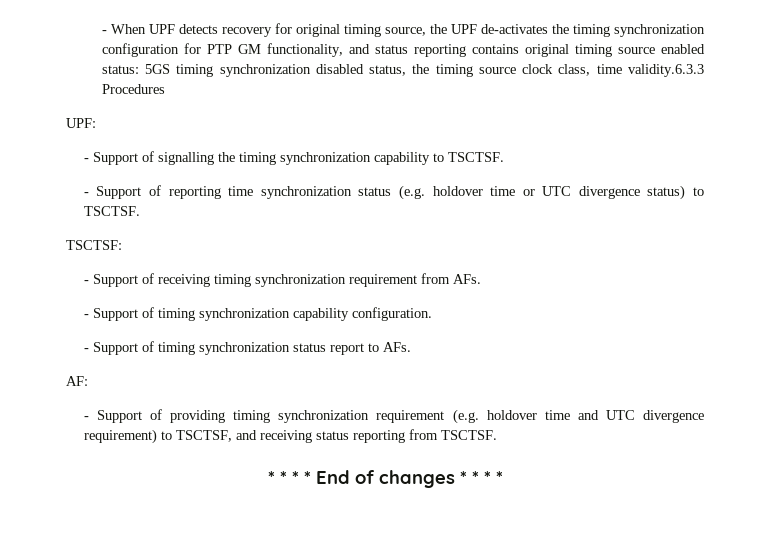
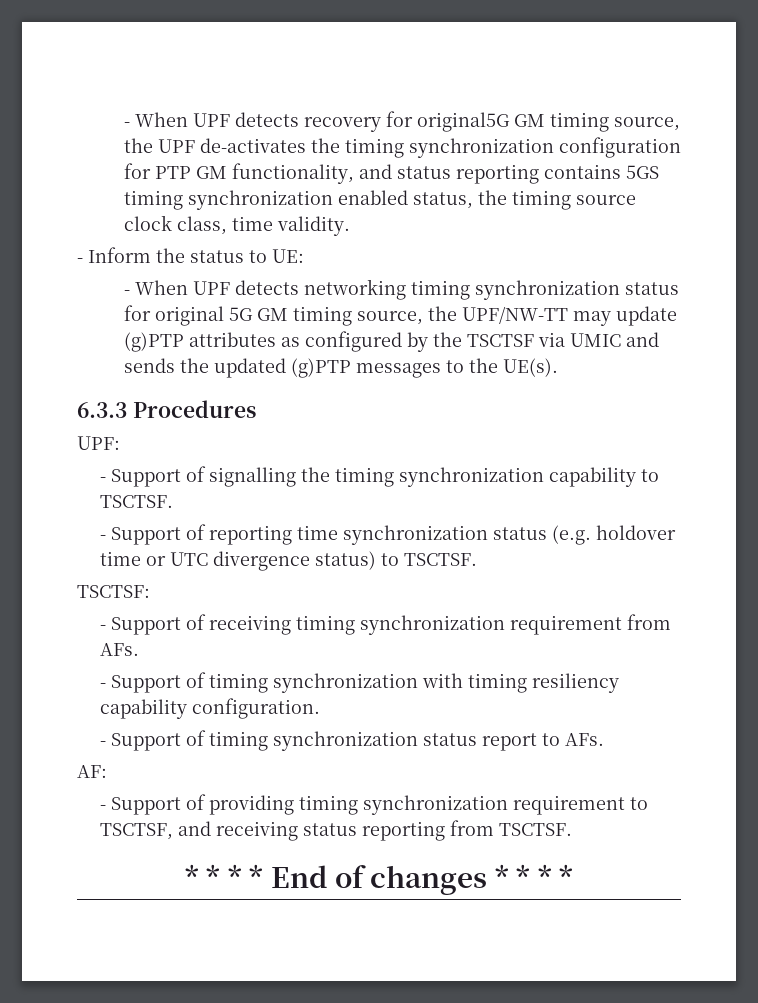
- - When UPF detects recovery for original timing source, the UPF de-activates the timing synchronization configuration for PTP GM functionality, and status reporting contains original timing source enabled status: 5GS timing synchronization disabled status, the timing source clock class, time validity.6.3.3 Procedures
+ - When UPF detects recovery for original5G GM timing source, the UPF de-activates the timing synchronization configuration for PTP GM functionality, and status reporting contains 5GS timing synchronization enabled status, the timing source clock class, time validity.
+ - Inform the status to UE:
+ - When UPF detects networking timing synchronization status for original 5G GM timing source, the UPF/NW-TT may update (g)PTP attributes as configured by the TSCTSF via UMIC and sends the updated (g)PTP messages to the UE(s).
+ 6.3.3 Procedures
- - Support of timing synchronization capability configuration.
+ - Support of timing synchronization with timing resiliency capability configuration.
- - Support of providing timing synchronization requirement (e.g. holdover time and UTC divergence requirement) to TSCTSF, and receiving status reporting from TSCTSF.
+ - Support of providing timing synchronization requirement to TSCTSF, and receiving status reporting from TSCTSF.

